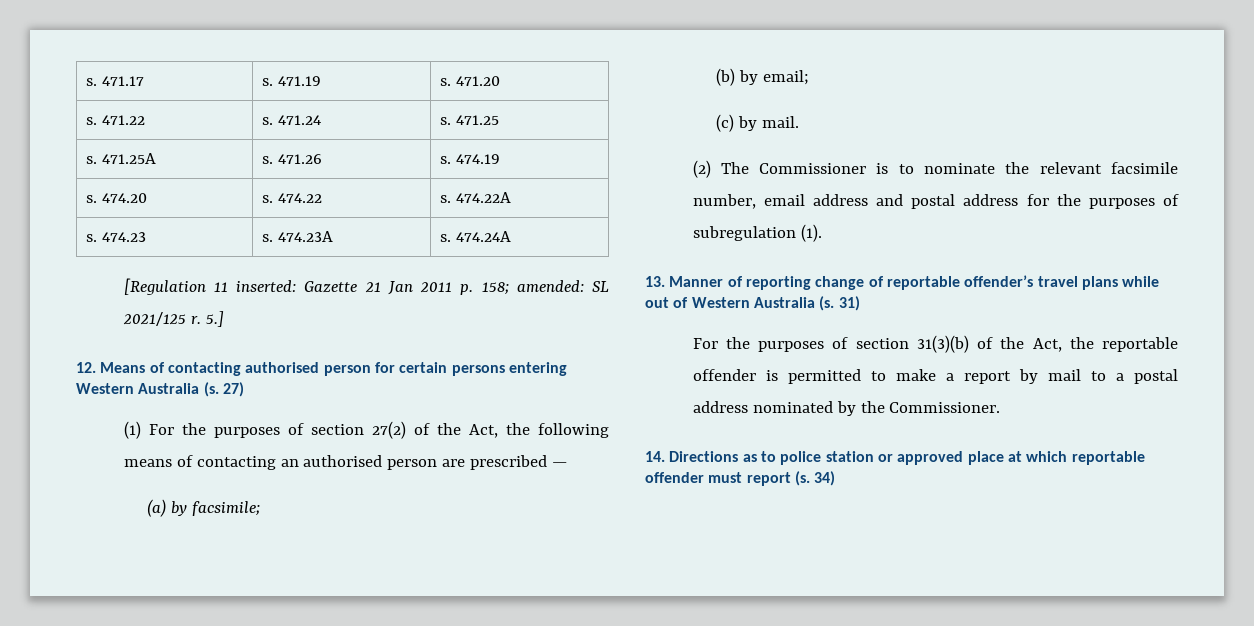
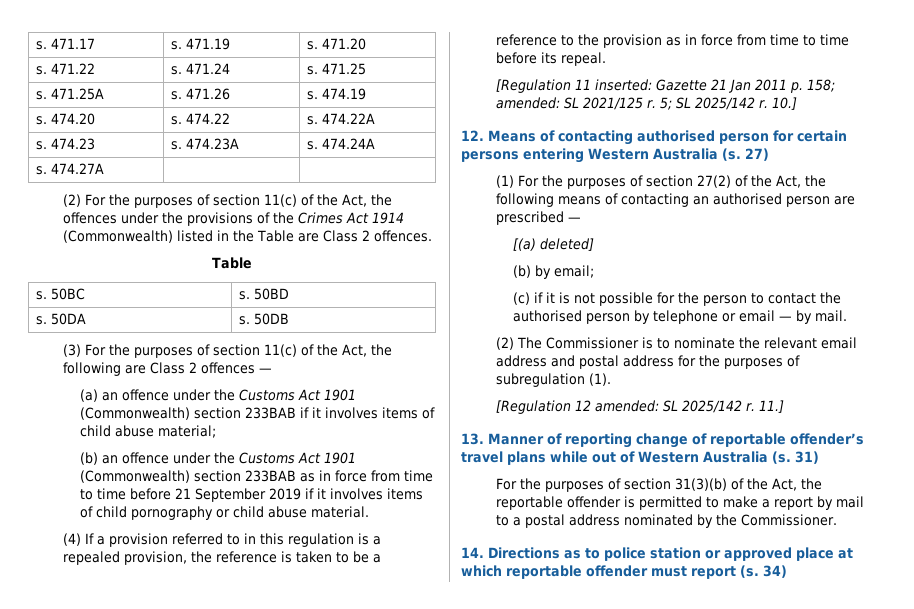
+ s. 474.27A | |
+ (2) For the purposes of section 11(c) of the Act, the offences under the provisions of the Crimes Act 1914 (Commonwealth) listed in the Table are Class 2 offences.
+ Table
+ s. 50BC | s. 50BD
+ s. 50DA | s. 50DB
+ (3) For the purposes of section 11(c) of the Act, the following are Class 2 offences —
+ (a) an offence under the Customs Act 1901 (Commonwealth) section 233BAB if it involves items of child abuse material;
+ (b) an offence under the Customs Act 1901 (Commonwealth) section 233BAB as in force from time to time before 21 September 2019 if it involves items of child pornography or child abuse material.
+ (4) If a provision referred to in this regulation is a repealed provision, the reference is taken to be a reference to the provision as in force from time to time before its repeal.
- 5.]
+ 5; SL 2025/142 r. 10.]
- (a) by facsimile;
+ [(a) deleted]
- (c) by mail.
+ (c) if it is not possible for the person to contact the authorised person by telephone or email — by mail.
- (2) The Commissioner is to nominate the relevant facsimile number, email address and postal address for the purposes of subregulation (1).
+ (2) The Commissioner is to nominate the relevant email address and postal address for the purposes of subregulation (1).
+ [Regulation 12 amended: SL 2025/142 r. 11.]

